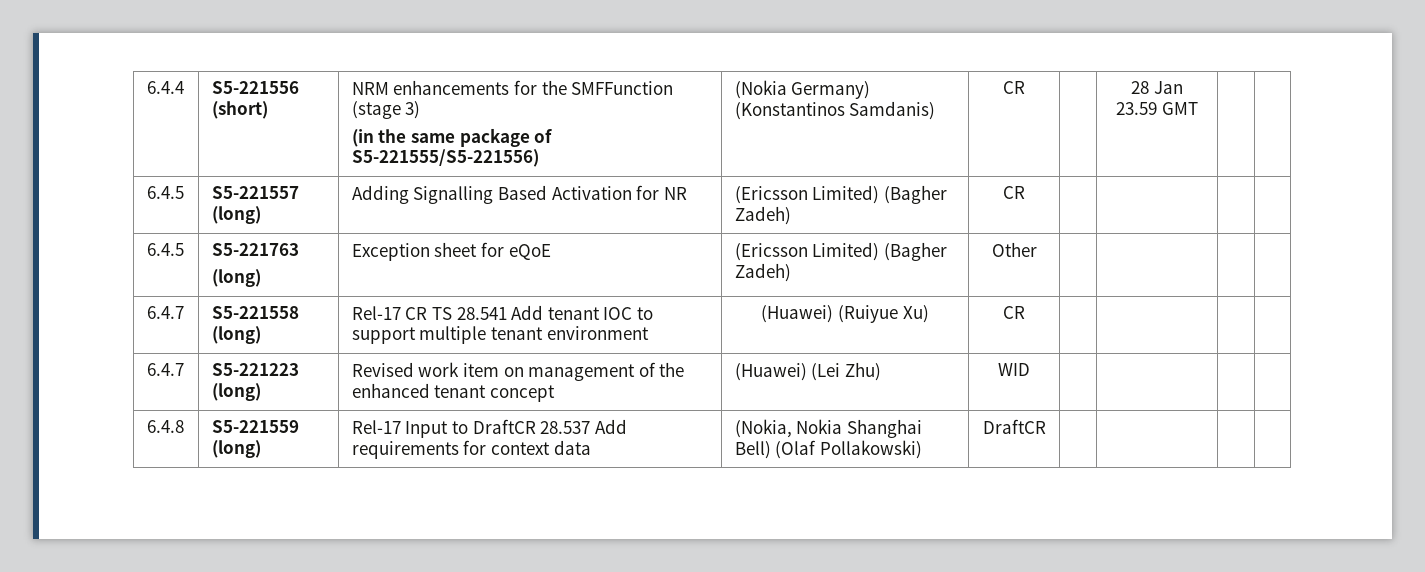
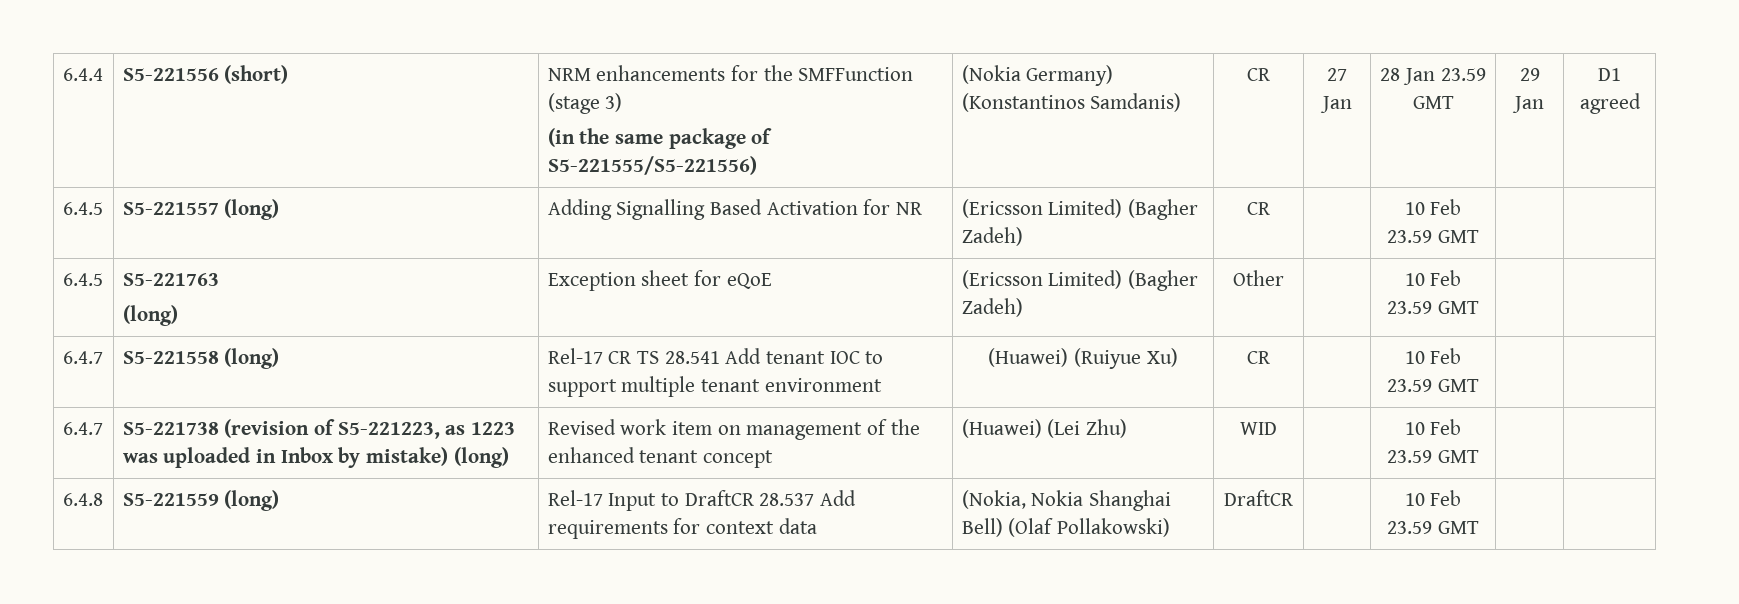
  6.4.4 | S5-221556 (short) | NRM enhancements for the SMFFunction (stage 3)
- (in the same package of S5-221555/S5-221556) | (Nokia Germany) (Konstantinos Samdanis) | CR | | 28 Jan 23.59 GMT | |
+ (in the same package of S5-221555/S5-221556) | (Nokia Germany) (Konstantinos Samdanis) | CR | 27 Jan | 28 Jan 23.59 GMT | 29 Jan | D1 agreed
- 6.4.5 | S5-221557 (long) | Adding Signalling Based Activation for NR | (Ericsson Limited) (Bagher Zadeh) | CR | | | |
+ 6.4.5 | S5-221557 (long) | Adding Signalling Based Activation for NR | (Ericsson Limited) (Bagher Zadeh) | CR | | 10 Feb 23.59 GMT | |
  6.4.5 | S5-221763
- (long) | Exception sheet for eQoE | (Ericsson Limited) (Bagher Zadeh) | Other | | | |
+ (long) | Exception sheet for eQoE | (Ericsson Limited) (Bagher Zadeh) | Other | | 10 Feb 23.59 GMT | |
- 6.4.7 | S5-221558 (long) | Rel-17 CR TS 28.541 Add tenant IOC to support multiple tenant environment | (Huawei) (Ruiyue Xu) | CR | | | |
- 6.4.7 | S5-221223 (long) | Revised work item on management of the enhanced tenant concept | (Huawei) (Lei Zhu) | WID | | | |
+ 6.4.7 | S5-221558 (long) | Rel-17 CR TS 28.541 Add tenant IOC to support multiple tenant environment | (Huawei) (Ruiyue Xu) | CR | | 10 Feb 23.59 GMT | |
+ 6.4.7 | S5-221738 (revision of S5-221223, as 1223 was uploaded in Inbox by mistake) (long) | Revised work item on management of the enhanced tenant concept | (Huawei) (Lei Zhu) | WID | | 10 Feb 23.59 GMT | |
- 6.4.8 | S5-221559 (long) | Rel-17 Input to DraftCR 28.537 Add requirements for context data | (Nokia, Nokia Shanghai Bell) (Olaf Pollakowski) | DraftCR | | | |
+ 6.4.8 | S5-221559 (long) | Rel-17 Input to DraftCR 28.537 Add requirements for context data | (Nokia, Nokia Shanghai Bell) (Olaf Pollakowski) | DraftCR | | 10 Feb 23.59 GMT | |

